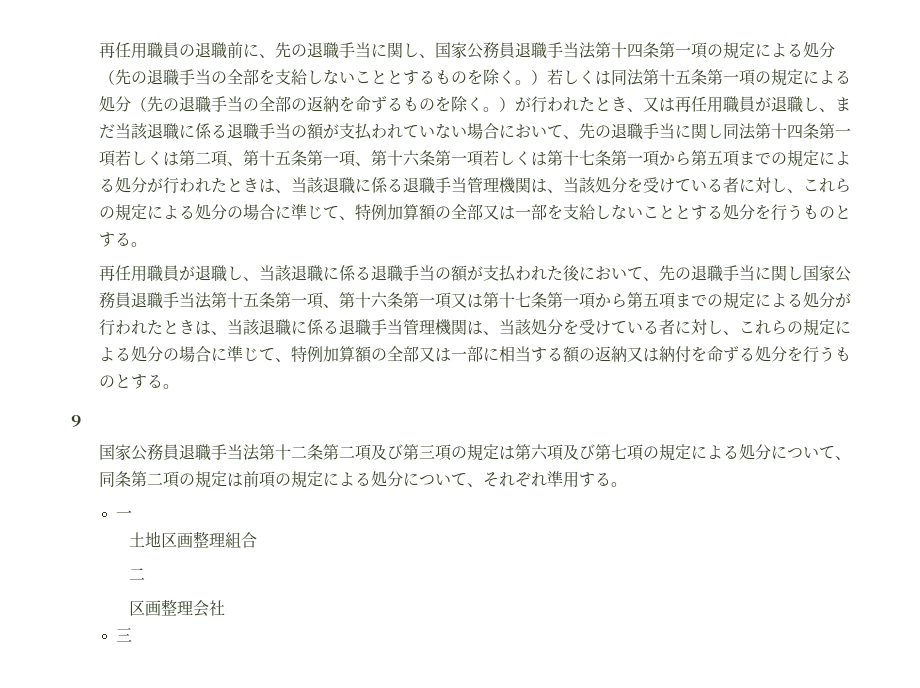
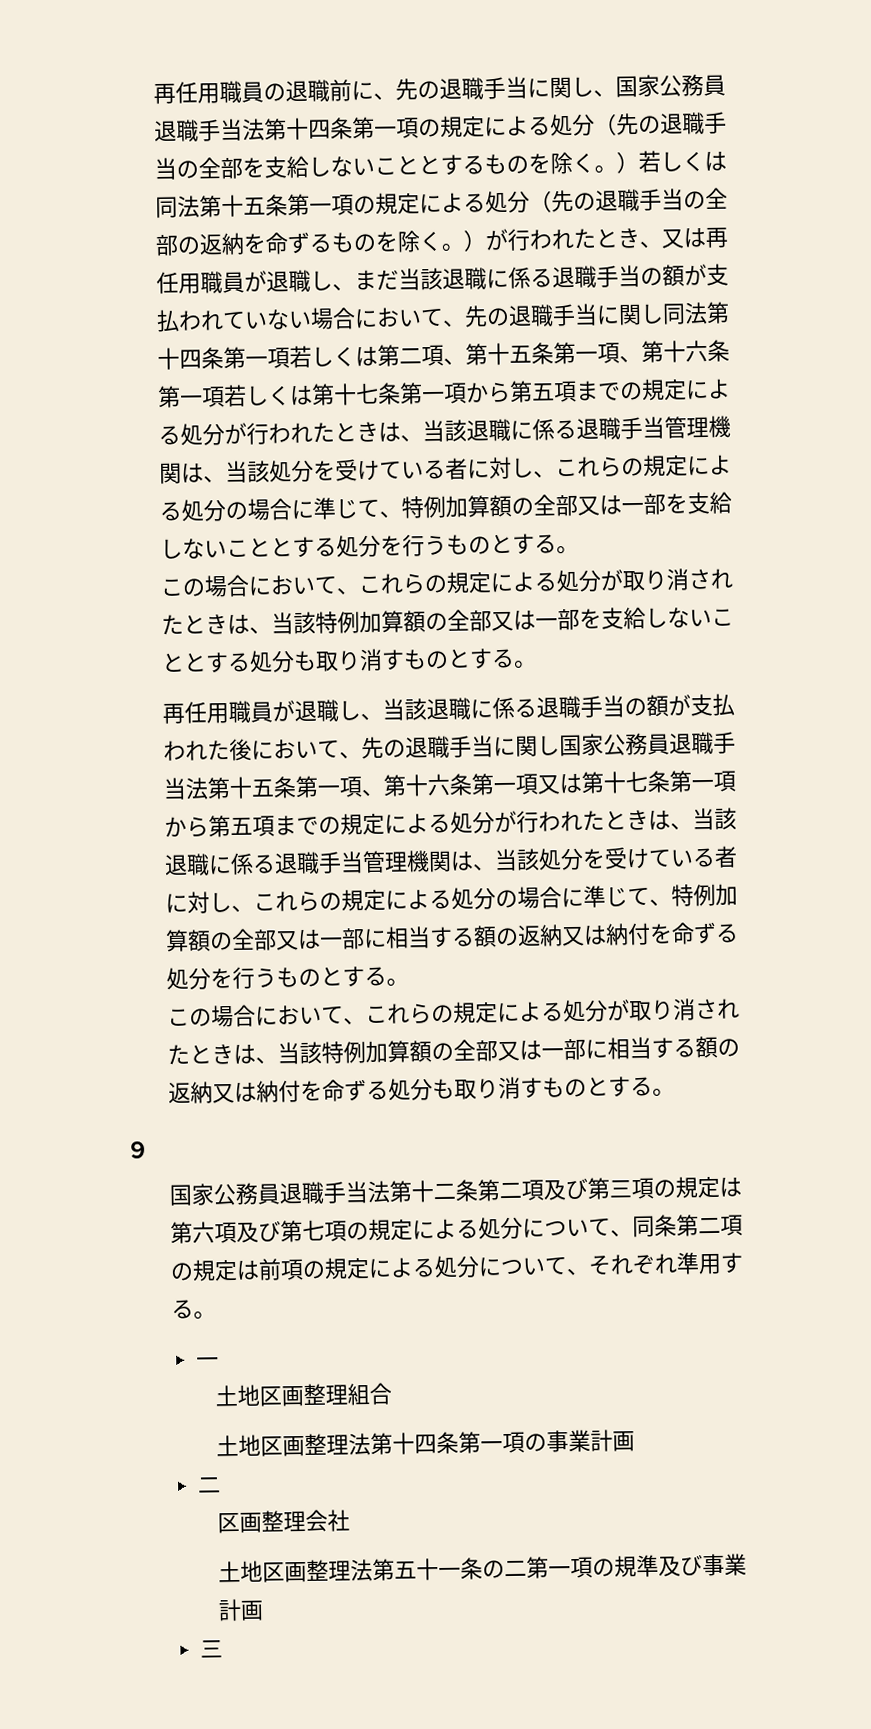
+ この場合において、これらの規定による処分が取り消されたときは、当該特例加算額の全部又は一部を支給しないこととする処分も取り消すものとする。
+ この場合において、これらの規定による処分が取り消されたときは、当該特例加算額の全部又は一部に相当する額の返納又は納付を命ずる処分も取り消すものとする。
  土地区画整理組合
+ 土地区画整理法第十四条第一項の事業計画
  二
  区画整理会社
+ 土地区画整理法第五十一条の二第一項の規準及び事業計画

